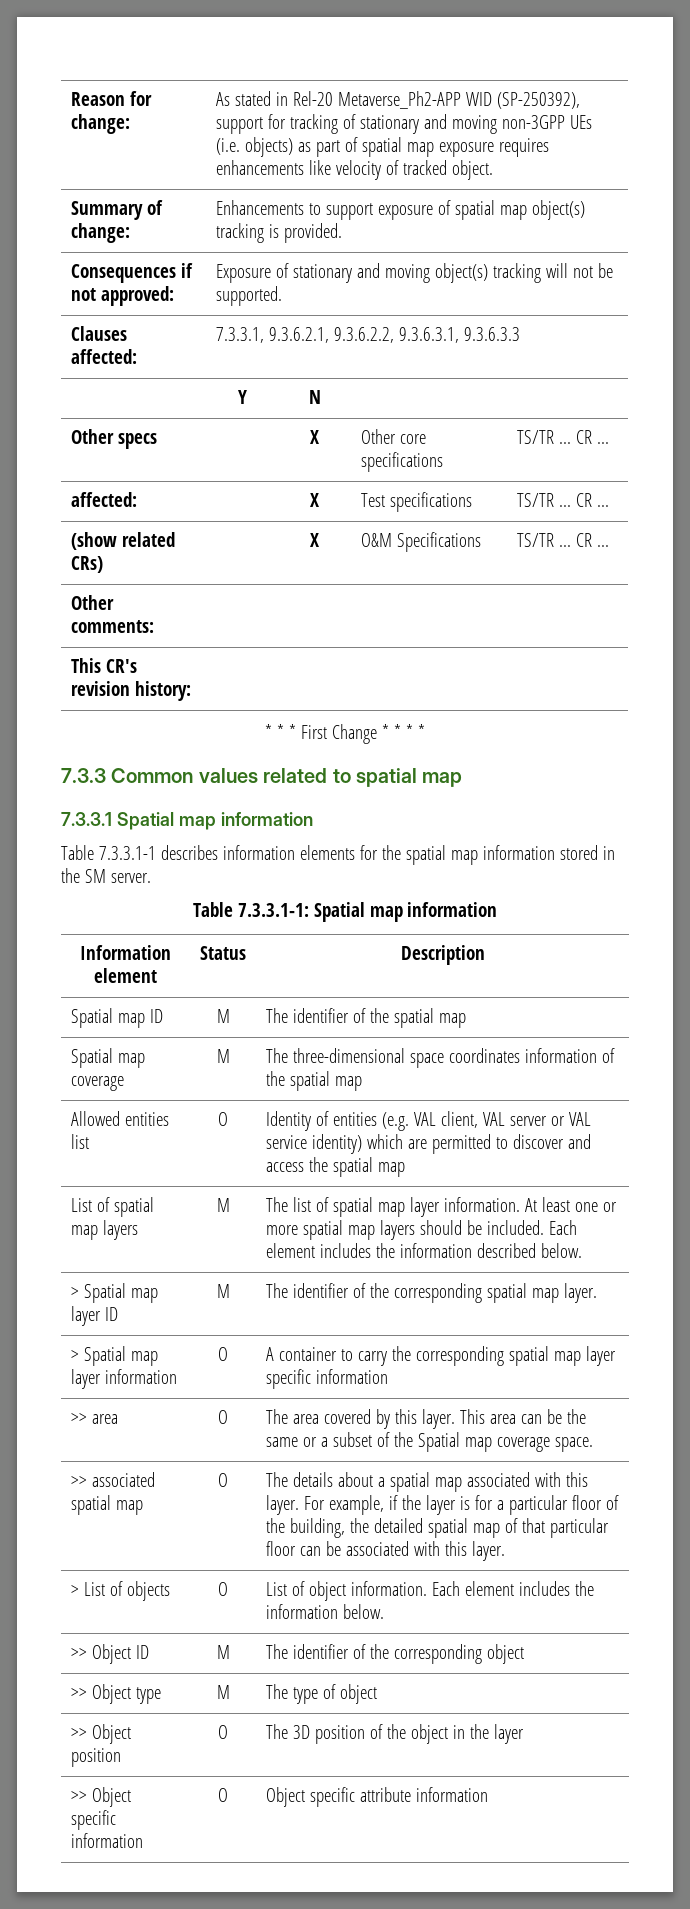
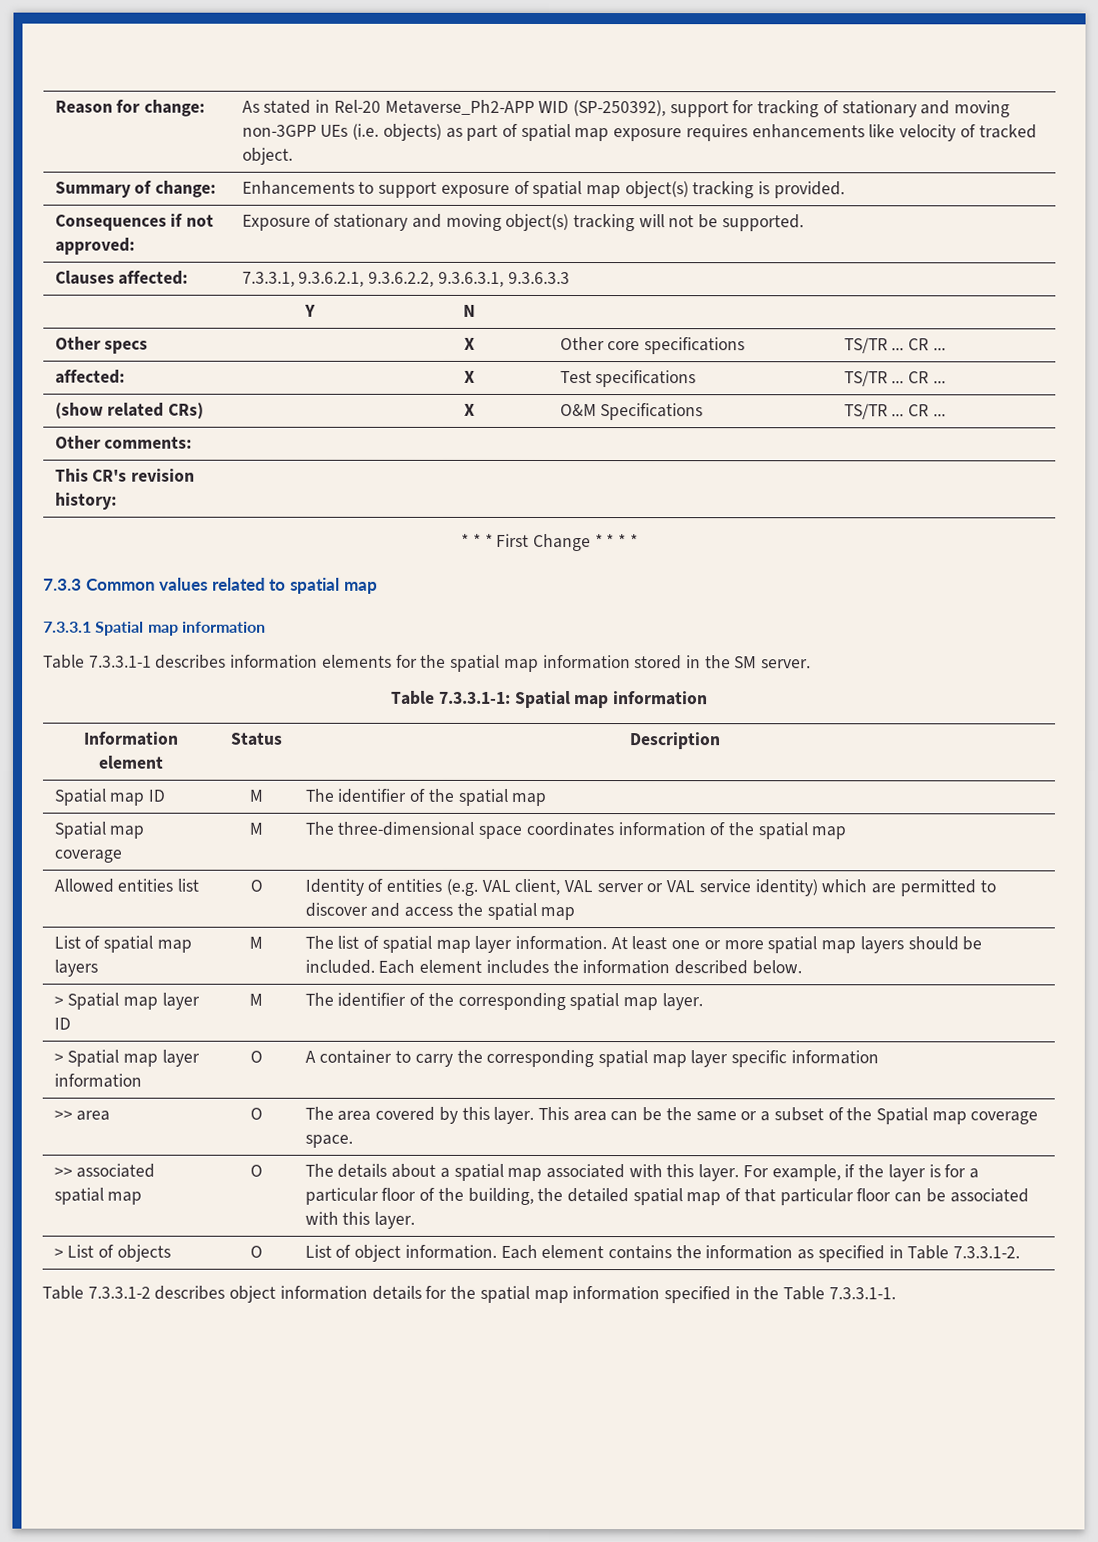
- > List of objects | O | List of object information. Each element includes the information below.
- >> Object ID | M | The identifier of the corresponding object
- >> Object type | M | The type of object
- >> Object position | O | The 3D position of the object in the layer
- >> Object specific information | O | Object specific attribute information
+ > List of objects | O | List of object information. Each element contains the information as specified in Table 7.3.3.1-2.
+ Table 7.3.3.1-2 describes object information details for the spatial map information specified in the Table 7.3.3.1-1.

